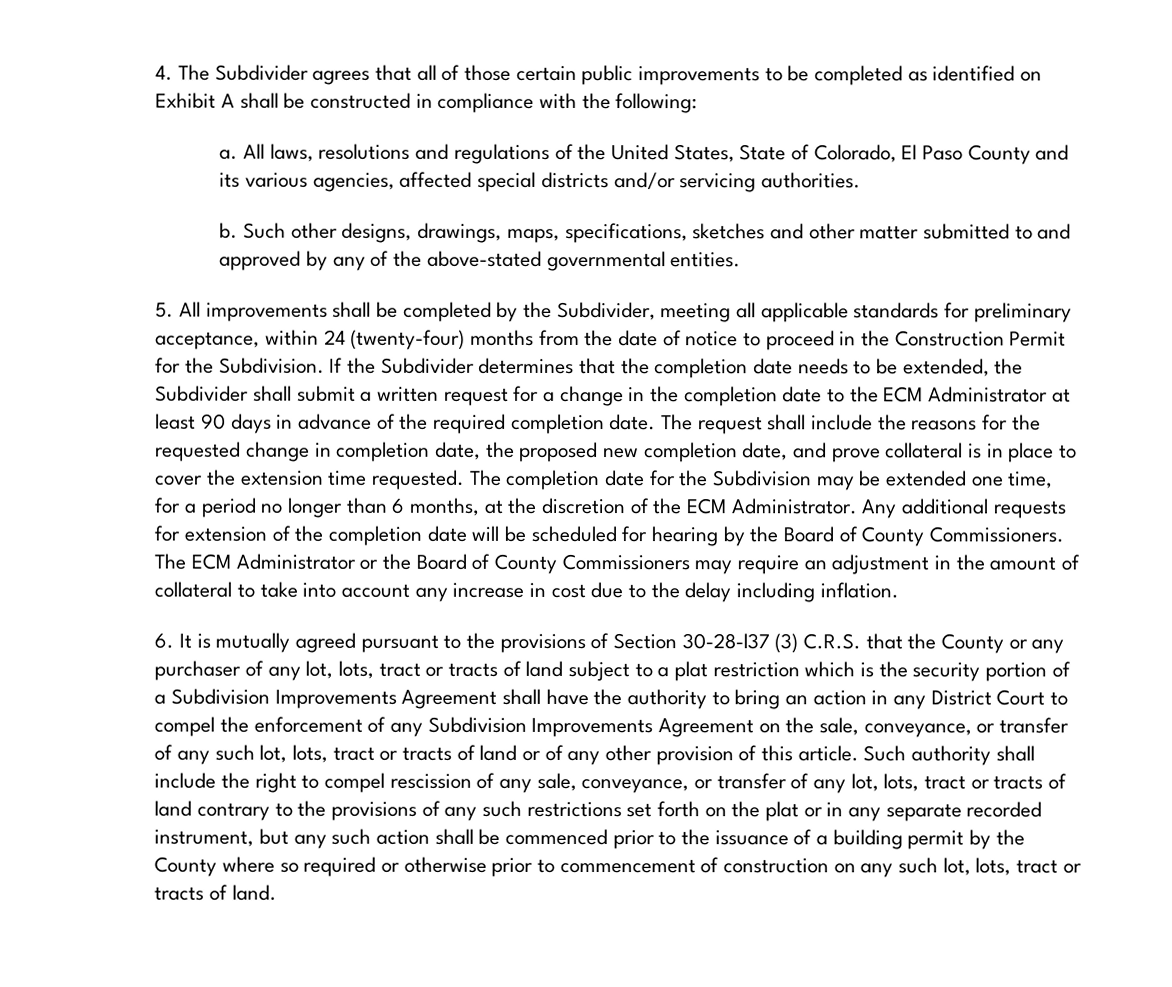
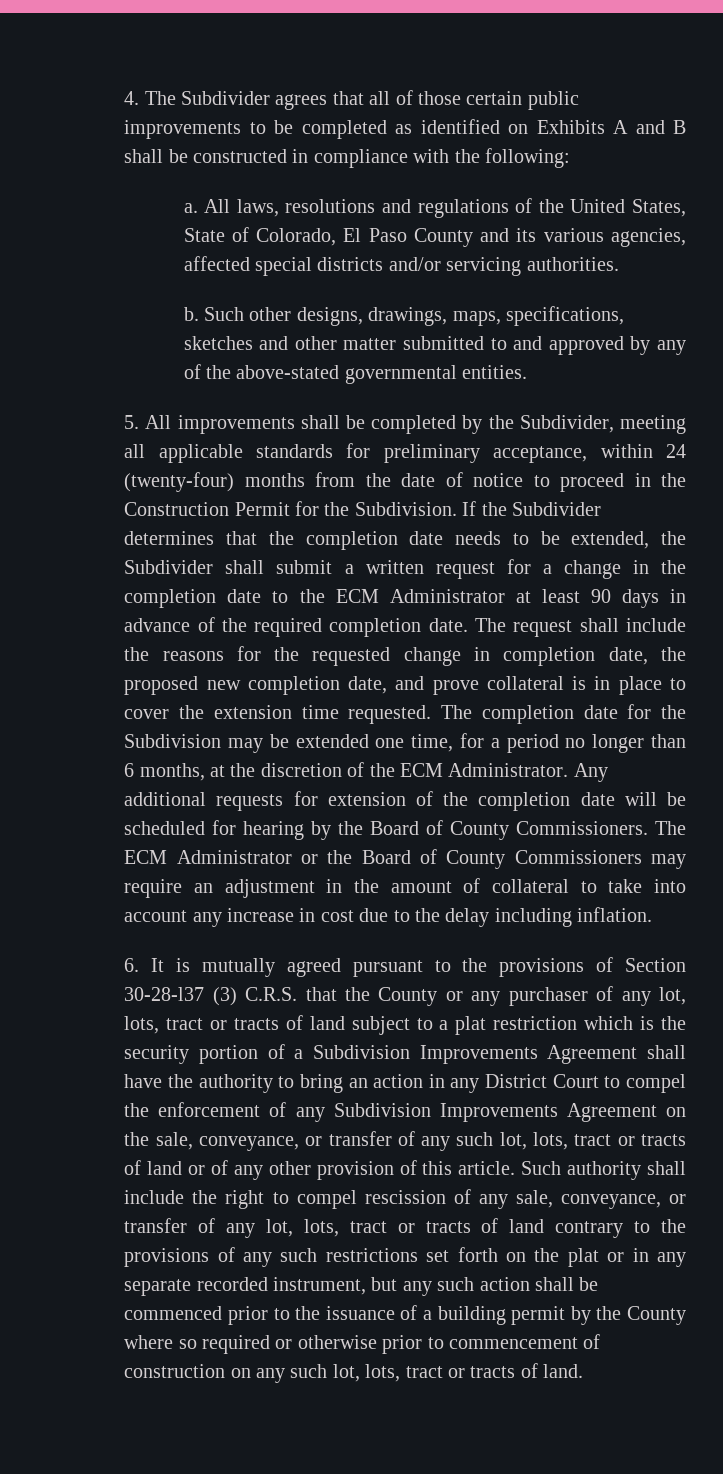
- 4. The Subdivider agrees that all of those certain public improvements to be completed as identified on Exhibit A shall be constructed in compliance with the following:
+ 4. The Subdivider agrees that all of those certain public improvements to be completed as identified on Exhibits A and B shall be constructed in compliance with the following:

